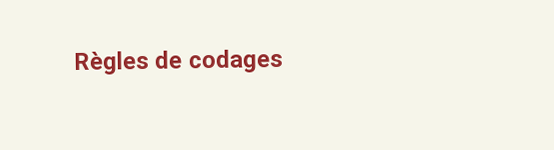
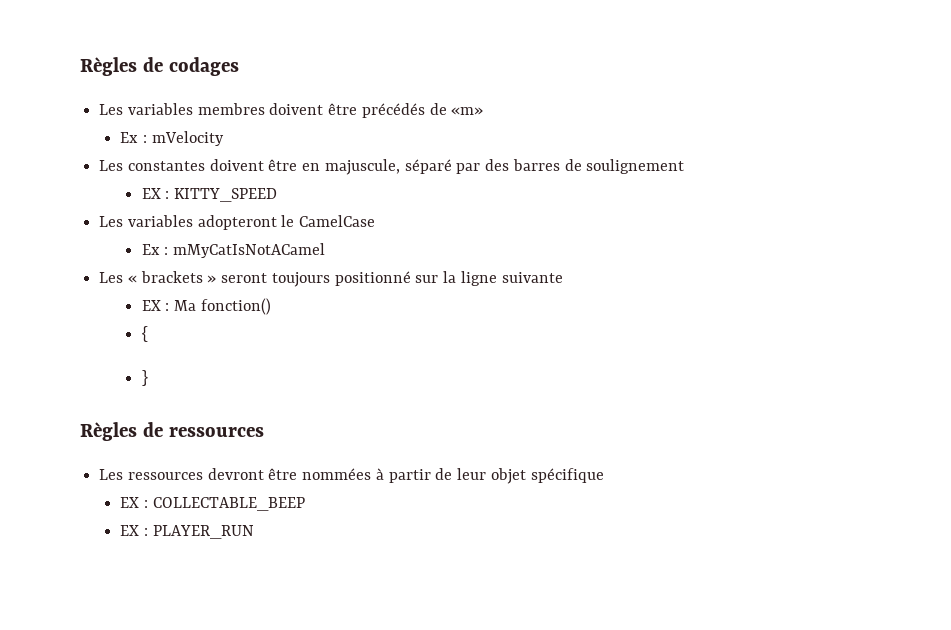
+ Les variables membres doivent être précédés de «m»
+ Ex : mVelocity
+ Les constantes doivent être en majuscule, séparé par des barres de soulignement
+ EX : KITTY_SPEED
+ Les variables adopteront le CamelCase
+ Ex : mMyCatIsNotACamel
+ Les « brackets » seront toujours positionné sur la ligne suivante
+ EX : Ma fonction()
+ {
+ }
+ Règles de ressources
+ Les ressources devront être nommées à partir de leur objet spécifique
+ EX : COLLECTABLE_BEEP
+ EX : PLAYER_RUN

